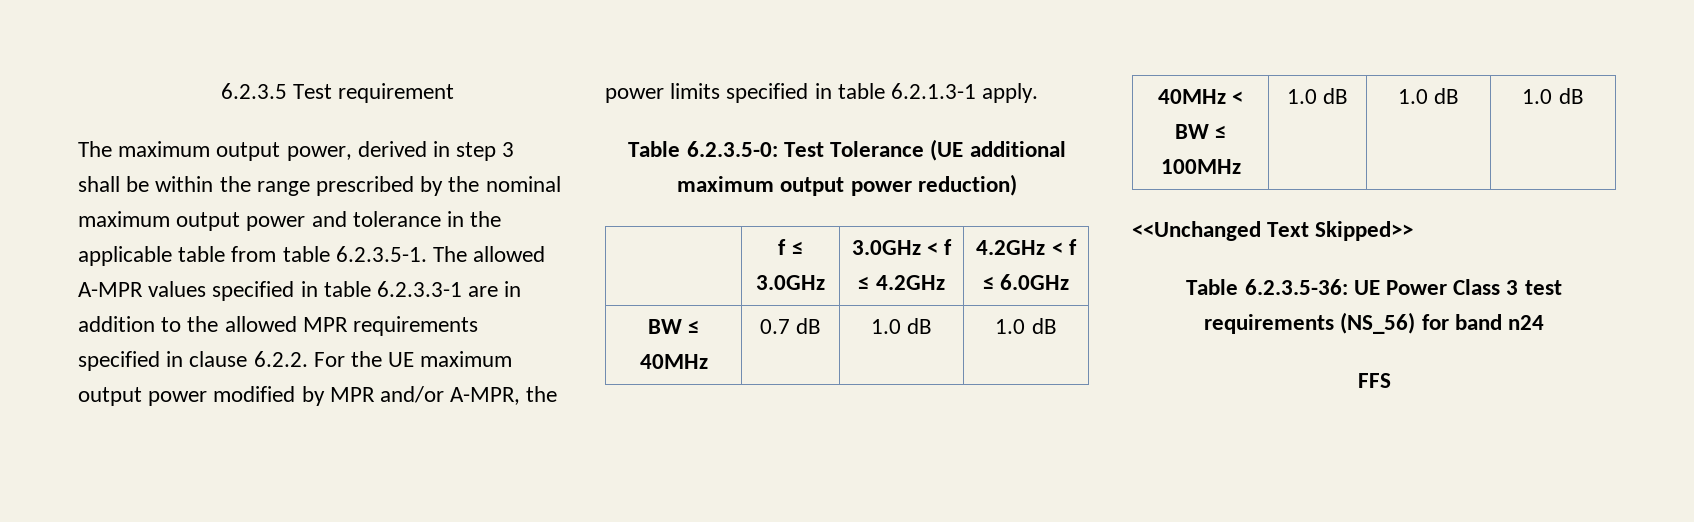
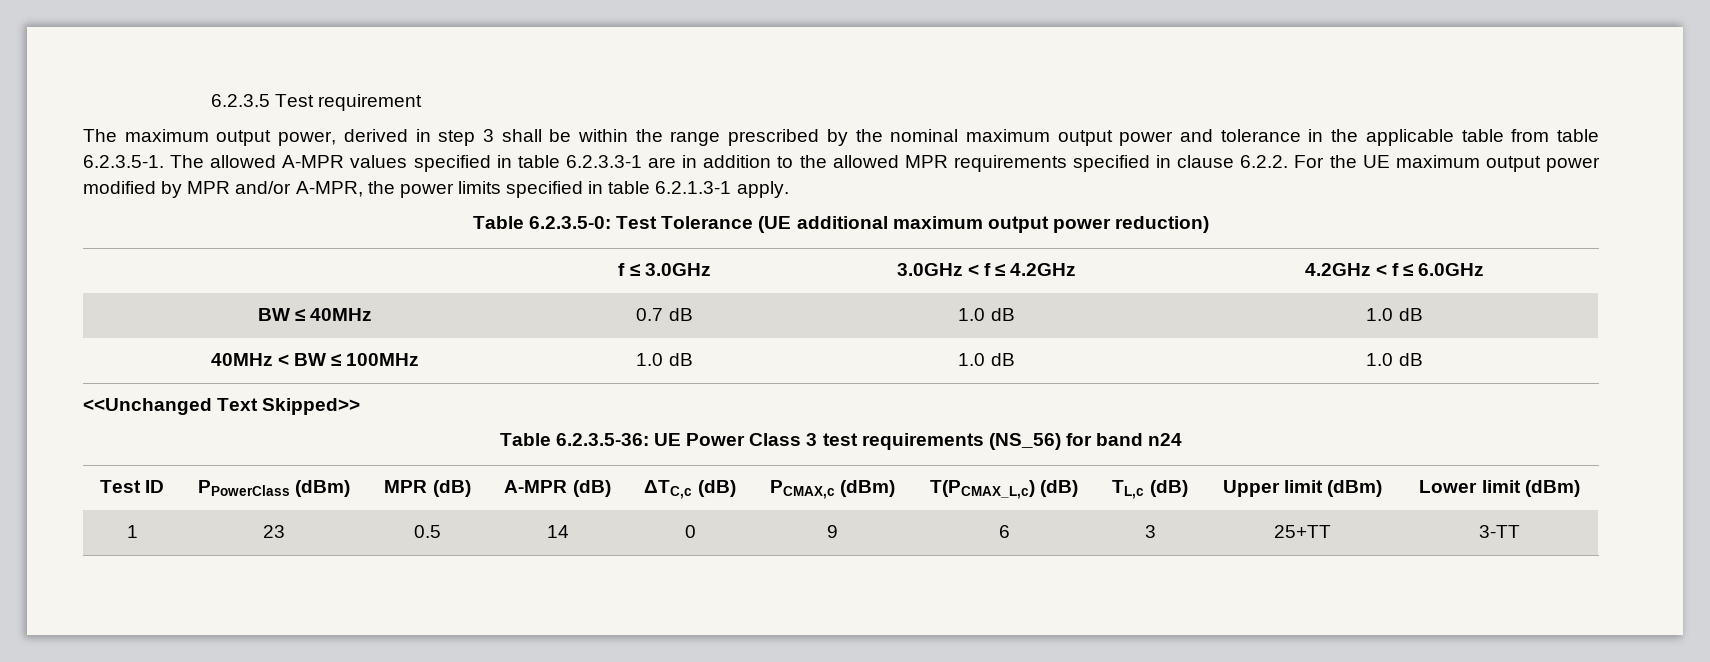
- FFS
+ Test ID | PPowerClass (dBm) | MPR (dB) | A-MPR (dB) | ΔTC,c (dB) | PCMAX,c (dBm) | T(PCMAX_L,c) (dB) | TL,c (dB) | Upper limit (dBm) | Lower limit (dBm)
+ 1 | 23 | 0.5 | 14 | 0 | 9 | 6 | 3 | 25+TT | 3-TT

